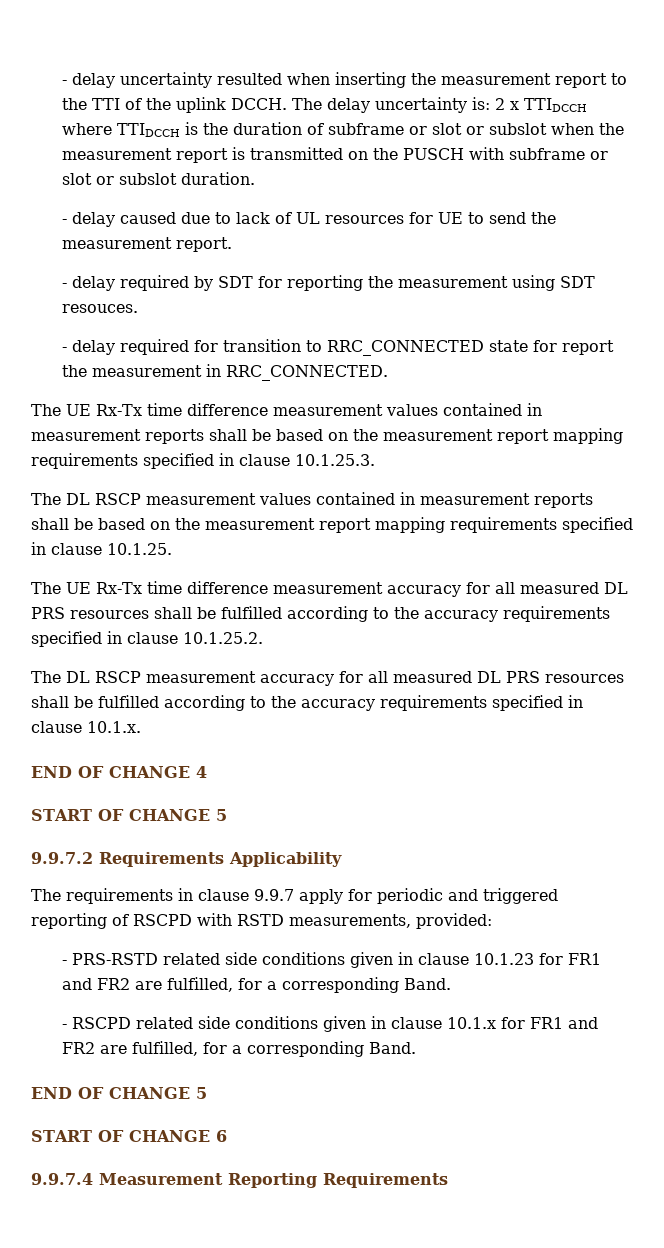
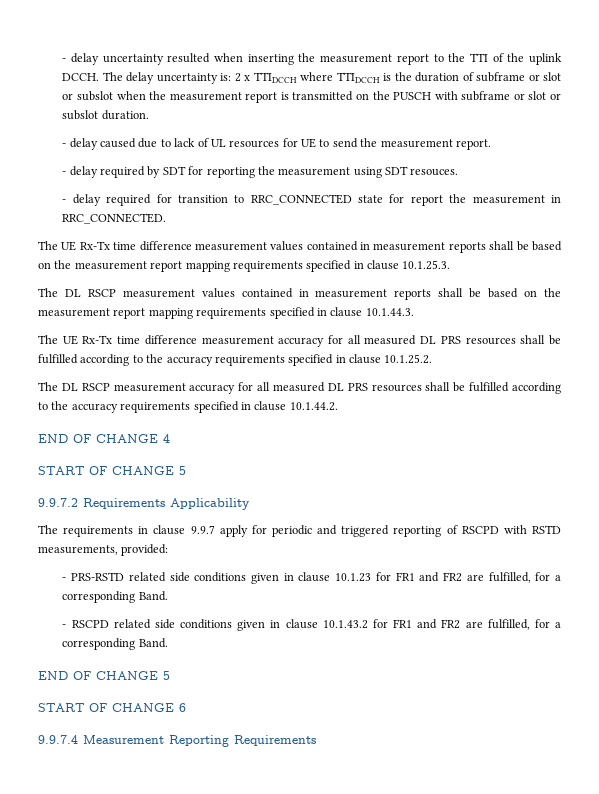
- The DL RSCP measurement values contained in measurement reports shall be based on the measurement report mapping requirements specified in clause 10.1.25.
+ The DL RSCP measurement values contained in measurement reports shall be based on the measurement report mapping requirements specified in clause 10.1.44.3.
- The DL RSCP measurement accuracy for all measured DL PRS resources shall be fulfilled according to the accuracy requirements specified in clause 10.1.x.
+ The DL RSCP measurement accuracy for all measured DL PRS resources shall be fulfilled according to the accuracy requirements specified in clause 10.1.44.2.
- - RSCPD related side conditions given in clause 10.1.x for FR1 and FR2 are fulfilled, for a corresponding Band.
+ - RSCPD related side conditions given in clause 10.1.43.2 for FR1 and FR2 are fulfilled, for a corresponding Band.

